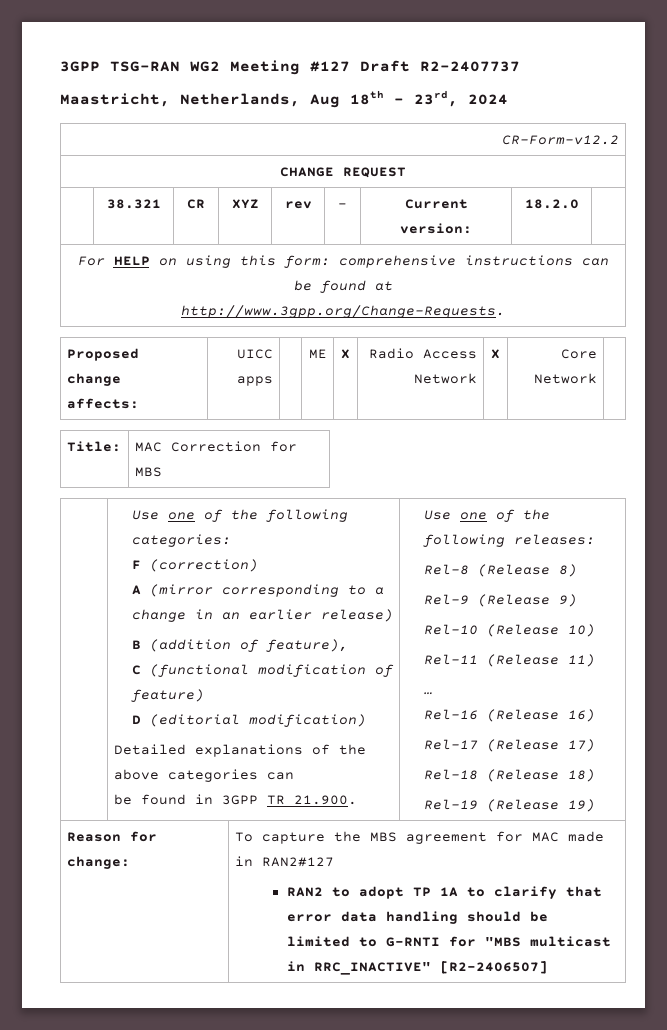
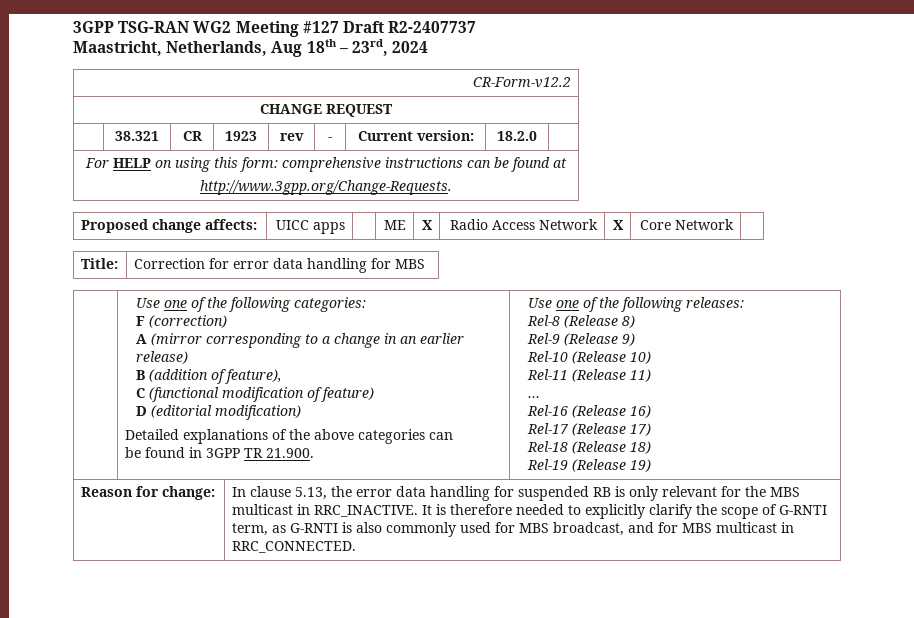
- | 38.321 | CR | XYZ | rev | - | Current version: | 18.2.0 |
+ | 38.321 | CR | 1923 | rev | - | Current version: | 18.2.0 |
- Title: | MAC Correction for MBS
+ Title: | Correction for error data handling for MBS
- To capture the MBS agreement for MAC made in RAN2#127
- RAN2 to adopt TP 1A to clarify that error data handling should be limited to G-RNTI for "MBS multicast in RRC_INACTIVE" [R2-2406507]
+ In clause 5.13, the error data handling for suspended RB is only relevant for the MBS multicast in RRC_INACTIVE. It is therefore needed to explicitly clarify the scope of G-RNTI term, as G-RNTI is also commonly used for MBS broadcast, and for MBS multicast in RRC_CONNECTED.

